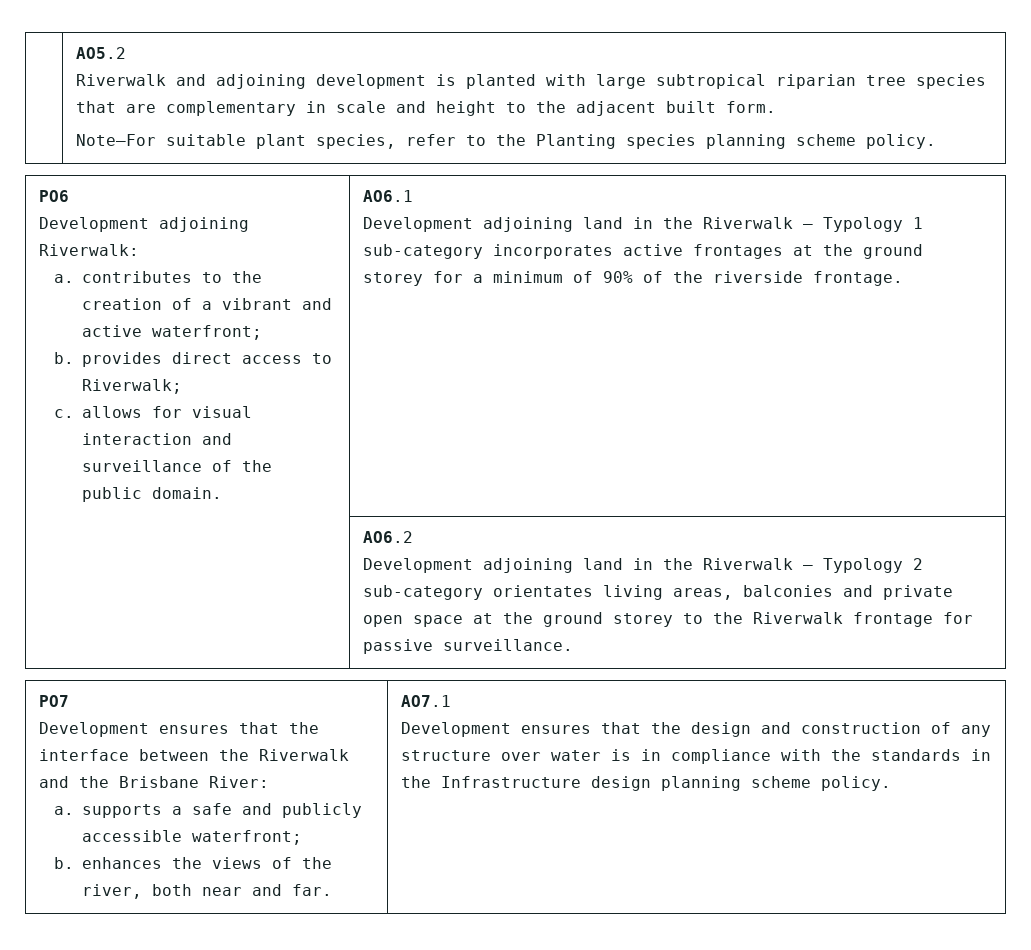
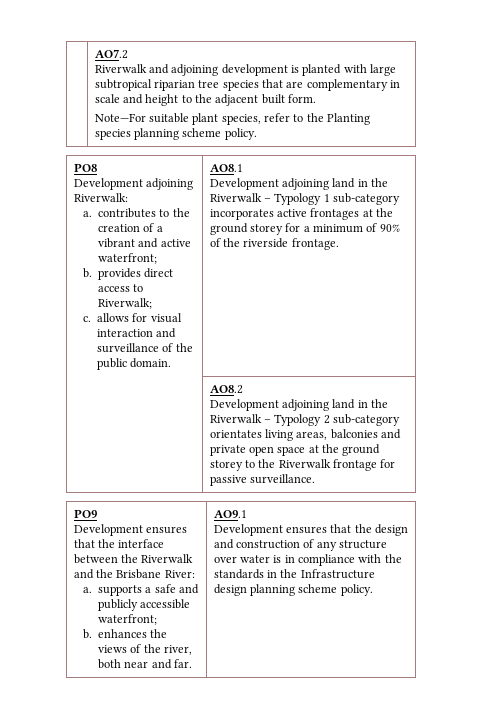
- | AO5.2
+ | AO7.2
- PO6
+ PO8
- AO6.1
+ AO8.1
- | AO6.2
+ | AO8.2
- PO7
+ PO9
- AO7.1
+ AO9.1

